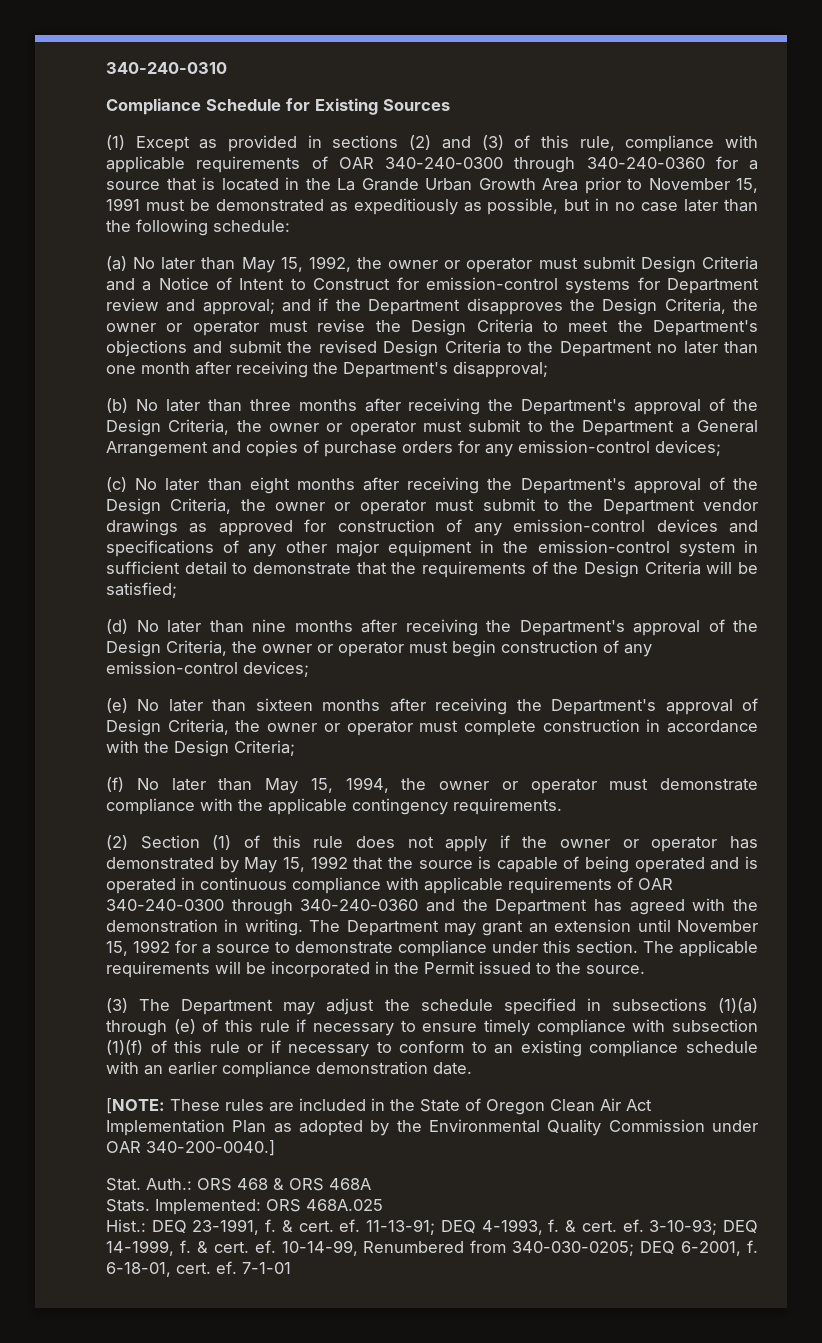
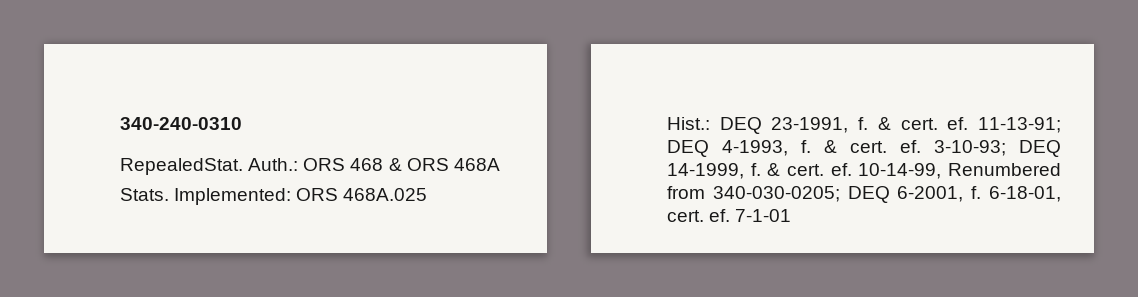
- Compliance Schedule for Existing Sources
- (1) Except as provided in sections (2) and (3) of this rule, compliance with applicable requirements of OAR 340-240-0300 through 340-240-0360 for a source that is located in the La Grande Urban Growth Area prior to November 15, 1991 must be demonstrated as expeditiously as possible, but in no case later than the following schedule:
- (a) No later than May 15, 1992, the owner or operator must submit Design Criteria and a Notice of Intent to Construct for emission-control systems for Department review and approval; and if the Department disapproves the Design Criteria, the owner or operator must revise the Design Criteria to meet the Department's objections and submit the revised Design Criteria to the Department no later than one month after receiving the Department's disapproval;
- (b) No later than three months after receiving the Department's approval of the Design Criteria, the owner or operator must submit to the Department a General Arrangement and copies of purchase orders for any emission-control devices;
- (c) No later than eight months after receiving the Department's approval of the Design Criteria, the owner or operator must submit to the Department vendor drawings as approved for construction of any emission-control devices and specifications of any other major equipment in the emission-control system in sufficient detail to demonstrate that the requirements of the Design Criteria will be satisfied;
- (d) No later than nine months after receiving the Department's approval of the Design Criteria, the owner or operator must begin construction of any emission-control devices;
- (e) No later than sixteen months after receiving the Department's approval of Design Criteria, the owner or operator must complete construction in accordance with the Design Criteria;
- (f) No later than May 15, 1994, the owner or operator must demonstrate compliance with the applicable contingency requirements.
- (2) Section (1) of this rule does not apply if the owner or operator has demonstrated by May 15, 1992 that the source is capable of being operated and is operated in continuous compliance with applicable requirements of OAR 340-240-0300 through 340-240-0360 and the Department has agreed with the demonstration in writing. The Department may grant an extension until November 15, 1992 for a source to demonstrate compliance under this section. The applicable requirements will be incorporated in the Permit issued to the source.
- (3) The Department may adjust the schedule specified in subsections (1)(a) through (e) of this rule if necessary to ensure timely compliance with subsection (1)(f) of this rule or if necessary to conform to an existing compliance schedule with an earlier compliance demonstration date.
- [NOTE: These rules are included in the State of Oregon Clean Air Act Implementation Plan as adopted by the Environmental Quality Commission under OAR 340-200-0040.]
- Stat.
+ RepealedStat.

